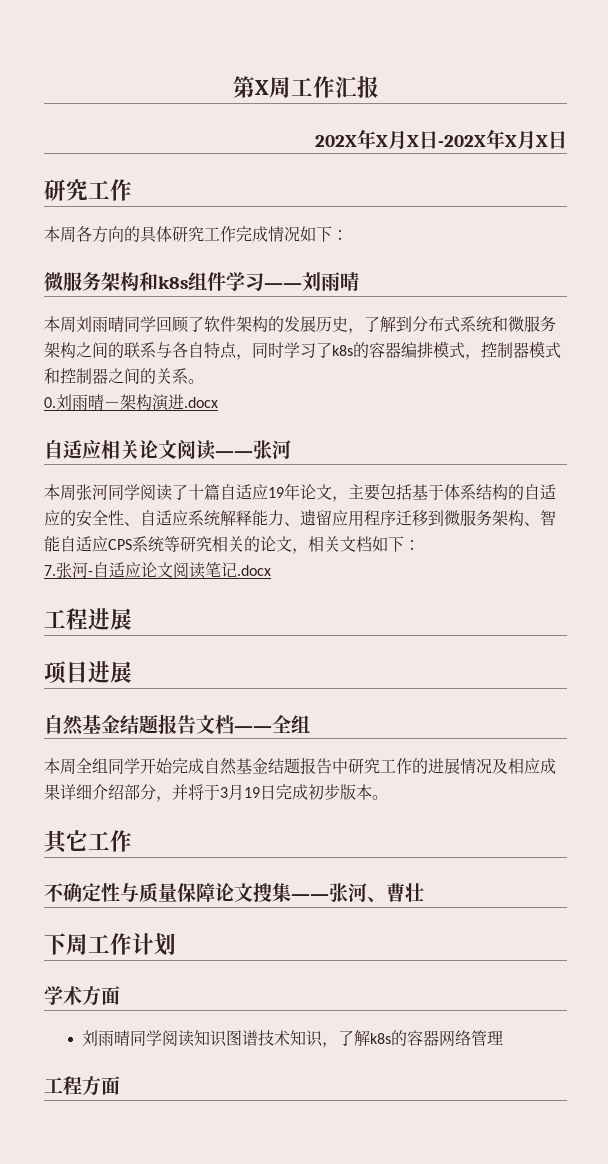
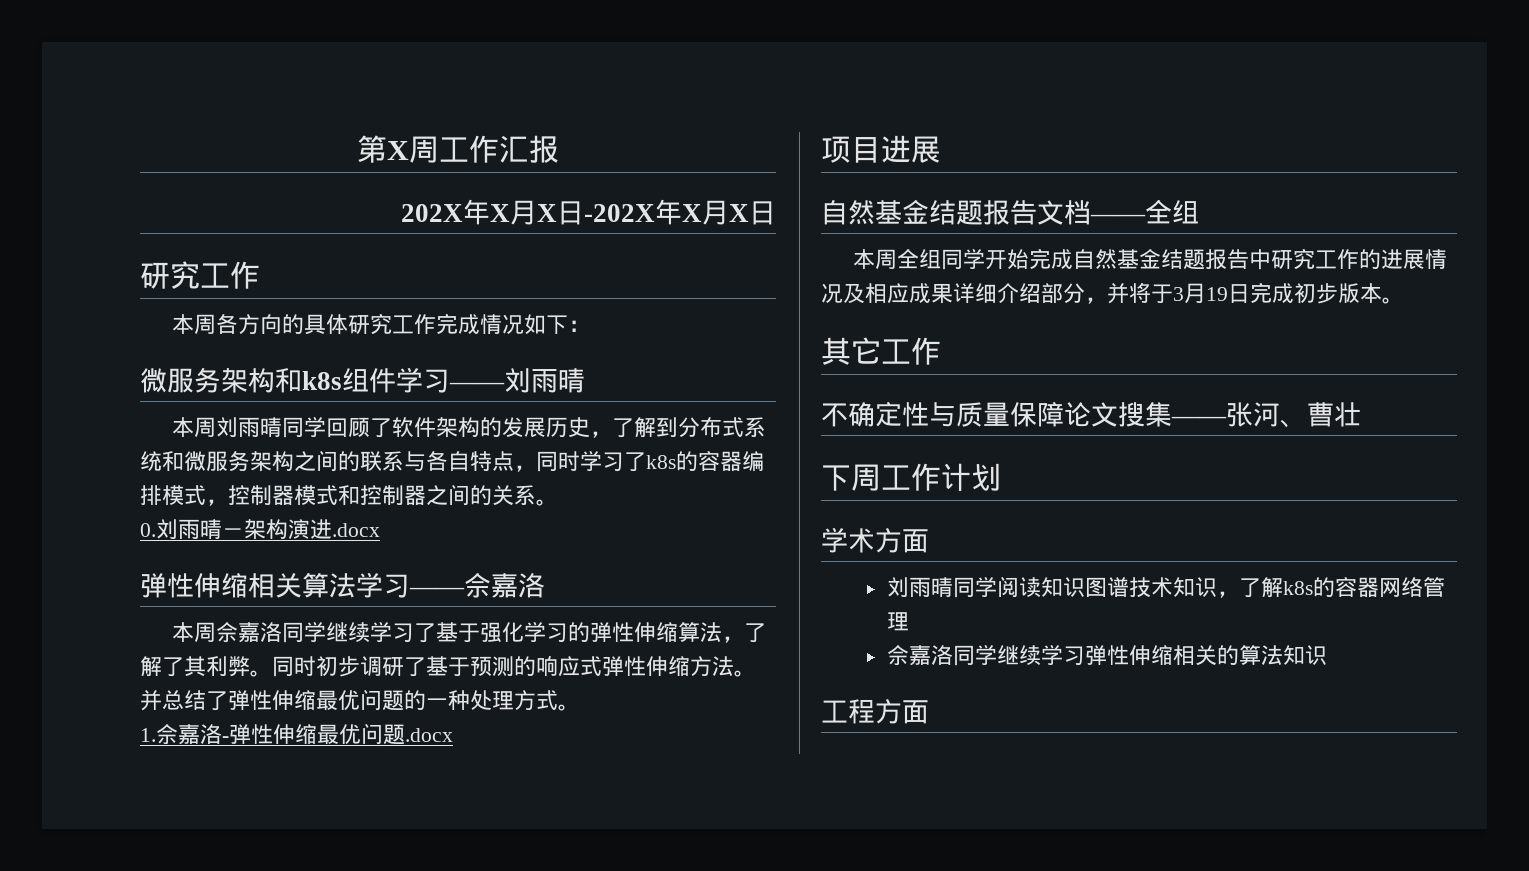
- 自适应相关论文阅读——张河
- 本周张河同学阅读了十篇自适应19年论文，主要包括基于体系结构的自适应的安全性、自适应系统解释能力、遗留应用程序迁移到微服务架构、智能自适应CPS系统等研究相关的论文，相关文档如下：
- 7.张河-自适应论文阅读笔记.docx
- 工程进展
+ 弹性伸缩相关算法学习——佘嘉洛
+ 本周佘嘉洛同学继续学习了基于强化学习的弹性伸缩算法，了解了其利弊。同时初步调研了基于预测的响应式弹性伸缩方法。并总结了弹性伸缩最优问题的一种处理方式。
+ 1.佘嘉洛-弹性伸缩最优问题.docx
+ 佘嘉洛同学继续学习弹性伸缩相关的算法知识

